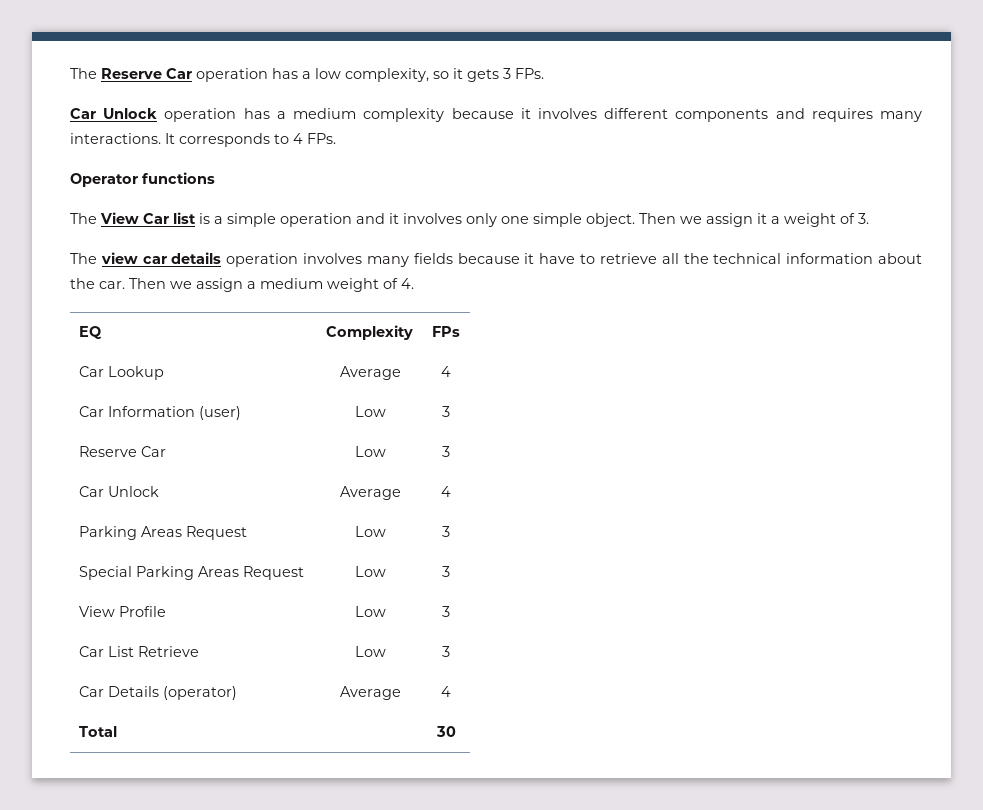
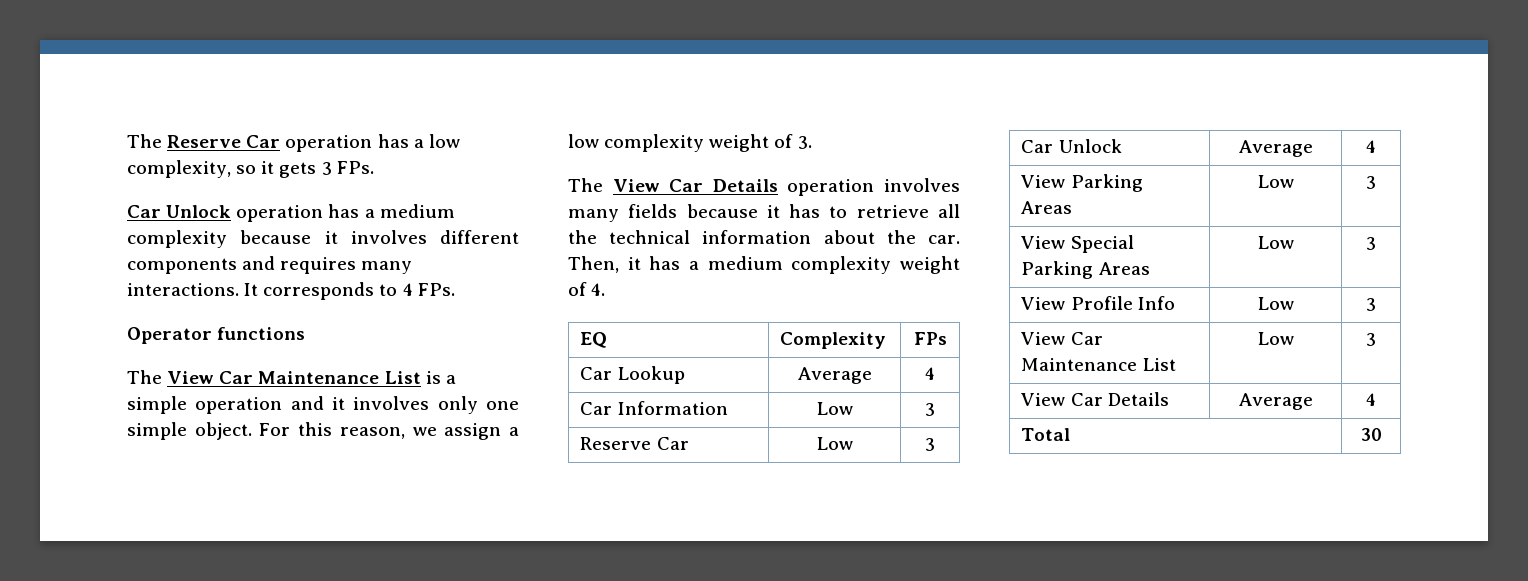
- The View Car list is a simple operation and it involves only one simple object.
+ The View Car Maintenance List is a simple operation and it involves only one simple object.
- Then we assign it a weight of 3.
+ For this reason, we assign a low complexity weight of 3.
- The view car details operation involves many fields because it have to retrieve all the technical information about the car.
+ The View Car Details operation involves many fields because it has to retrieve all the technical information about the car.
- Then we assign a medium weight of 4.
+ Then, it has a medium complexity weight of 4.
- Car Information (user) | Low | 3
+ Car Information | Low | 3
  Car Unlock | Average | 4
- Parking Areas Request | Low | 3
- Special Parking Areas Request | Low | 3
+ View Parking Areas | Low | 3
+ View Special Parking Areas | Low | 3
- View Profile | Low | 3
- Car List Retrieve | Low | 3
- Car Details (operator) | Average | 4
+ View Profile Info | Low | 3
+ View Car Maintenance List | Low | 3
+ View Car Details | Average | 4

